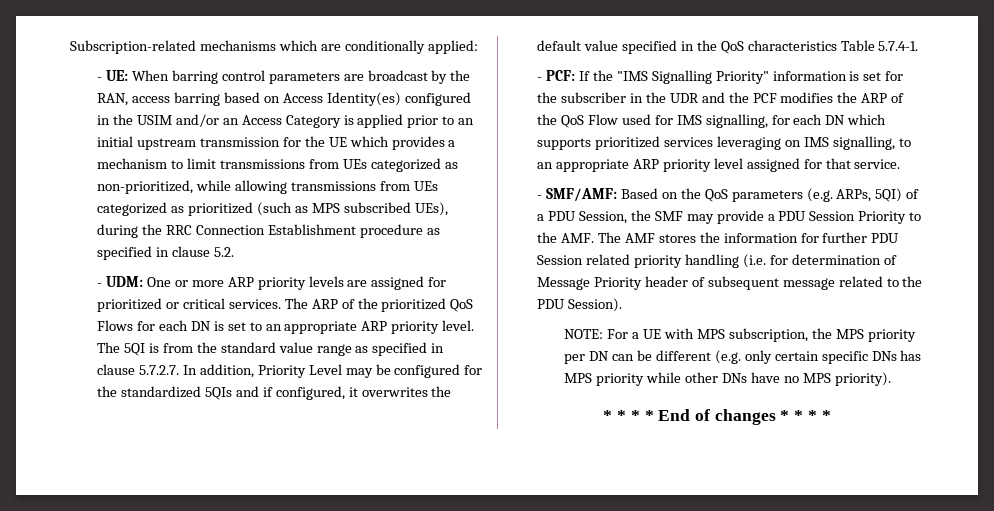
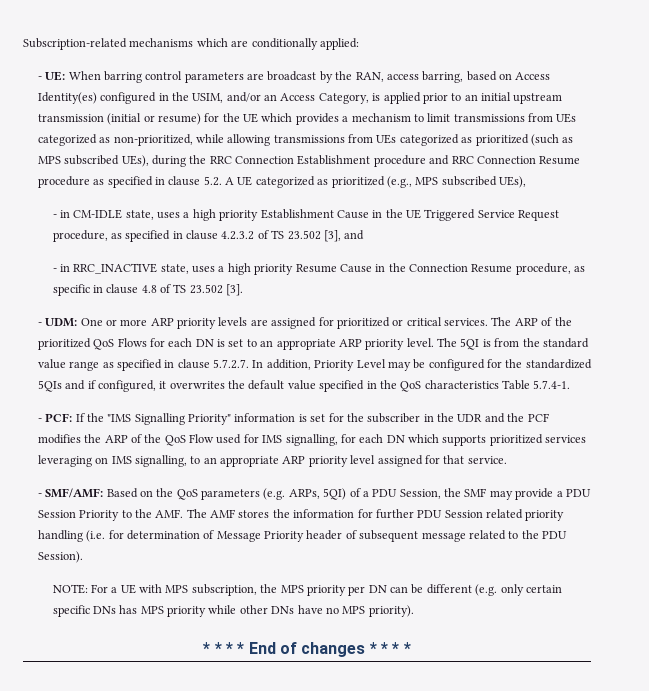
- When barring control parameters are broadcast by the RAN, access barring based on Access Identity(es) configured in the USIM and/or an Access Category is applied prior to an initial upstream transmission for the UE which provides a mechanism to limit transmissions from UEs categorized as non-prioritized, while allowing transmissions from UEs categorized as prioritized (such as MPS subscribed UEs), during the RRC Connection Establishment procedure as specified in clause 5.2.
+ When barring control parameters are broadcast by the RAN, access barring, based on Access Identity(es) configured in the USIM, and/or an Access Category, is applied prior to an initial upstream transmission (initial or resume) for the UE which provides a mechanism to limit transmissions from UEs categorized as non-prioritized, while allowing transmissions from UEs categorized as prioritized (such as MPS subscribed UEs), during the RRC Connection Establishment procedure and RRC Connection Resume procedure as specified in clause 5.2. A UE categorized as prioritized (e.g., MPS subscribed UEs),
+ - in CM-IDLE state, uses a high priority Establishment Cause in the UE Triggered Service Request procedure, as specified in clause 4.2.3.2 of TS 23.502 [3], and
+ - in RRC_INACTIVE state, uses a high priority Resume Cause in the Connection Resume procedure, as specific in clause 4.8 of TS 23.502 [3].

